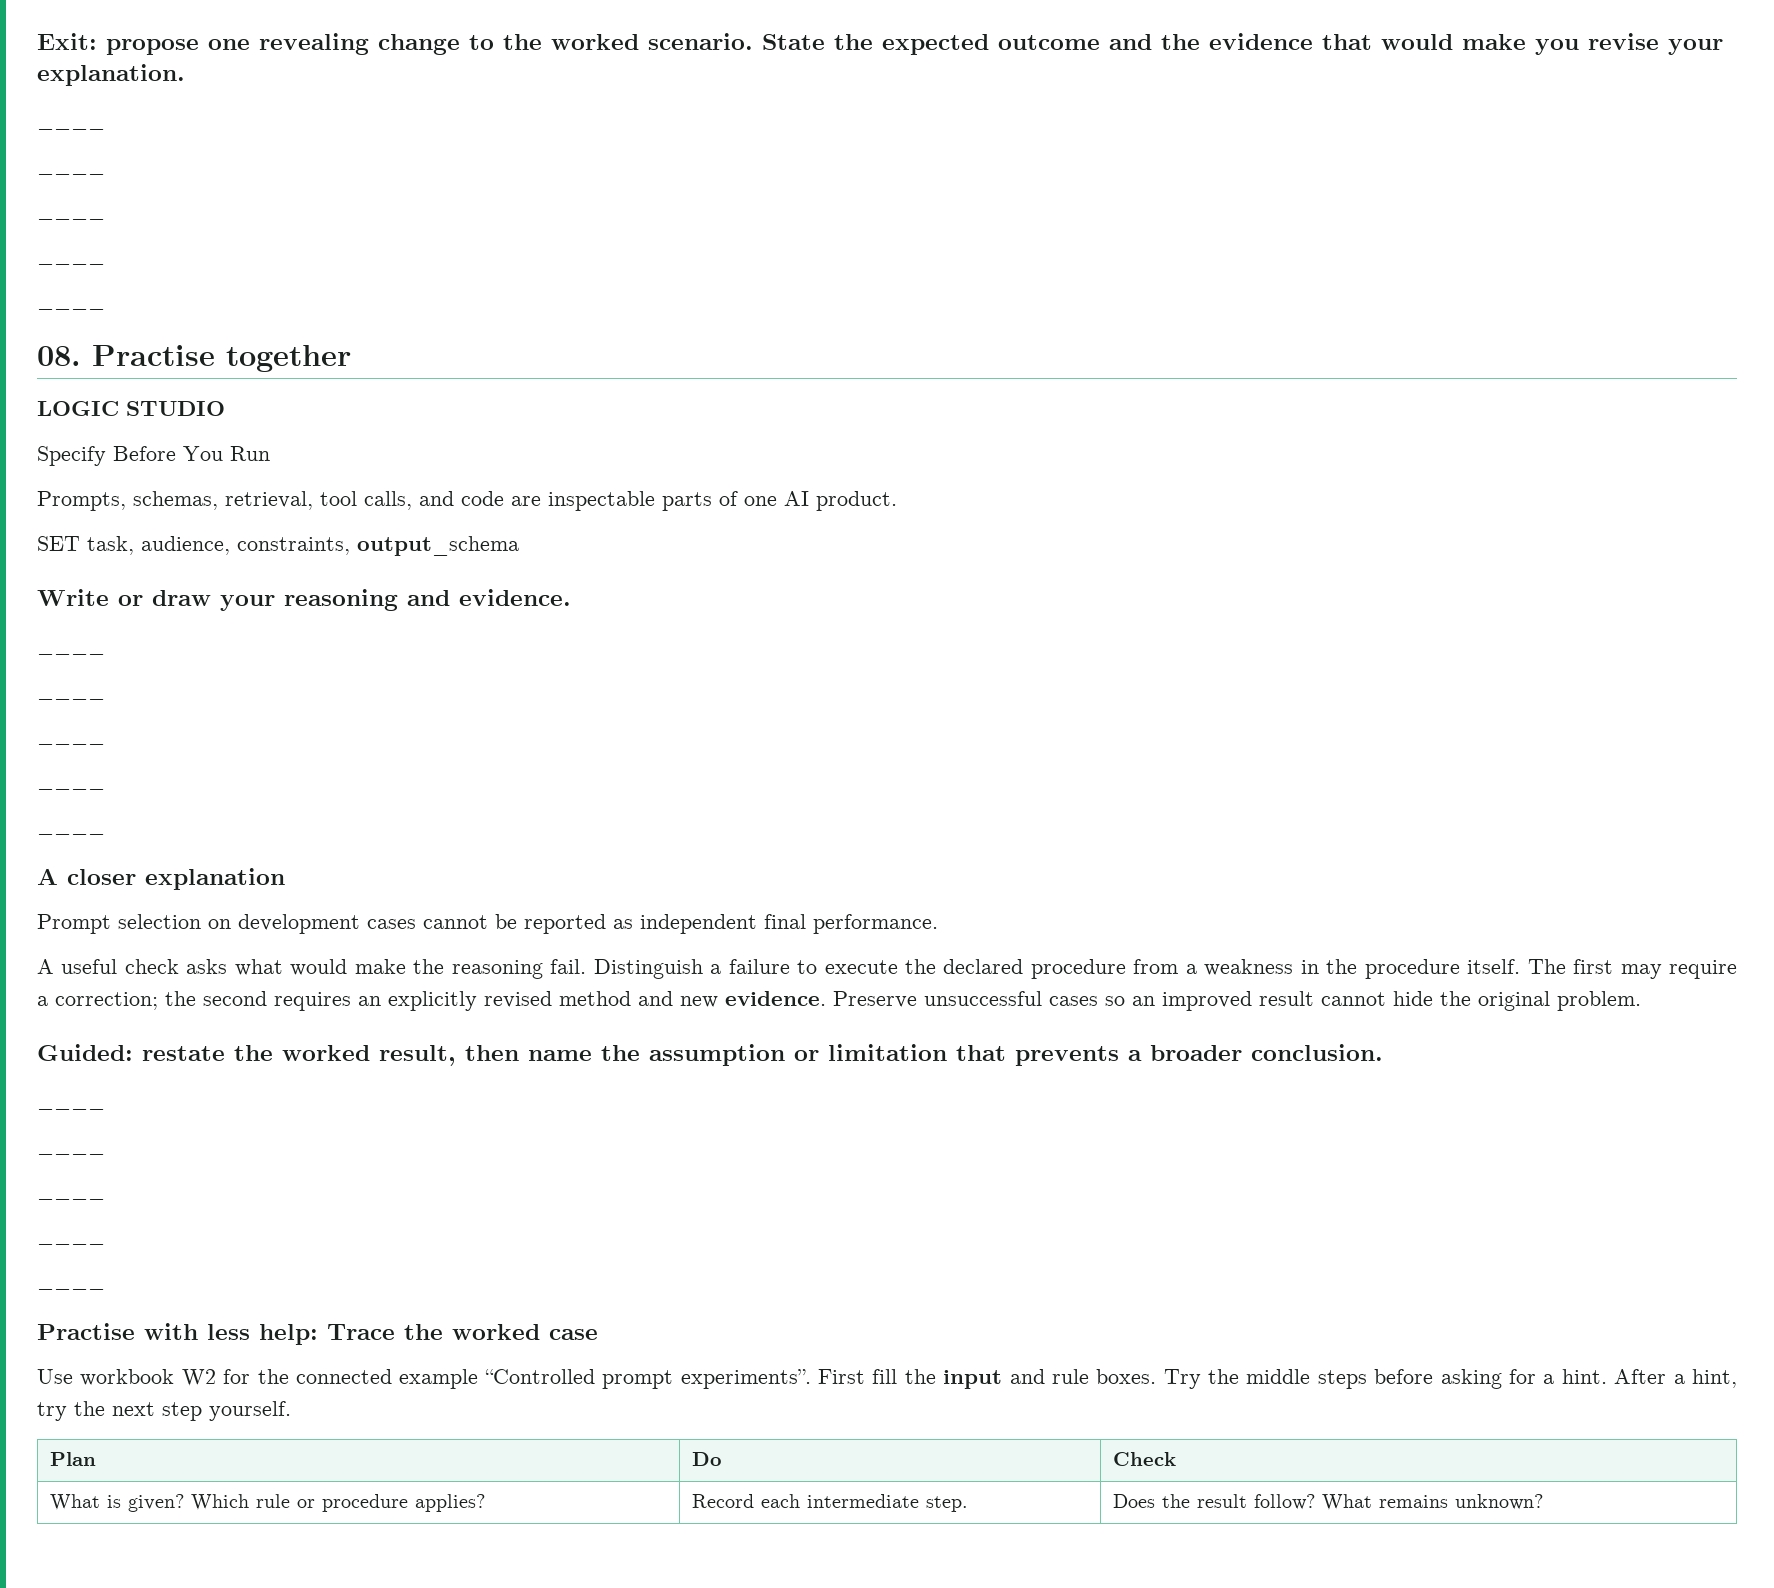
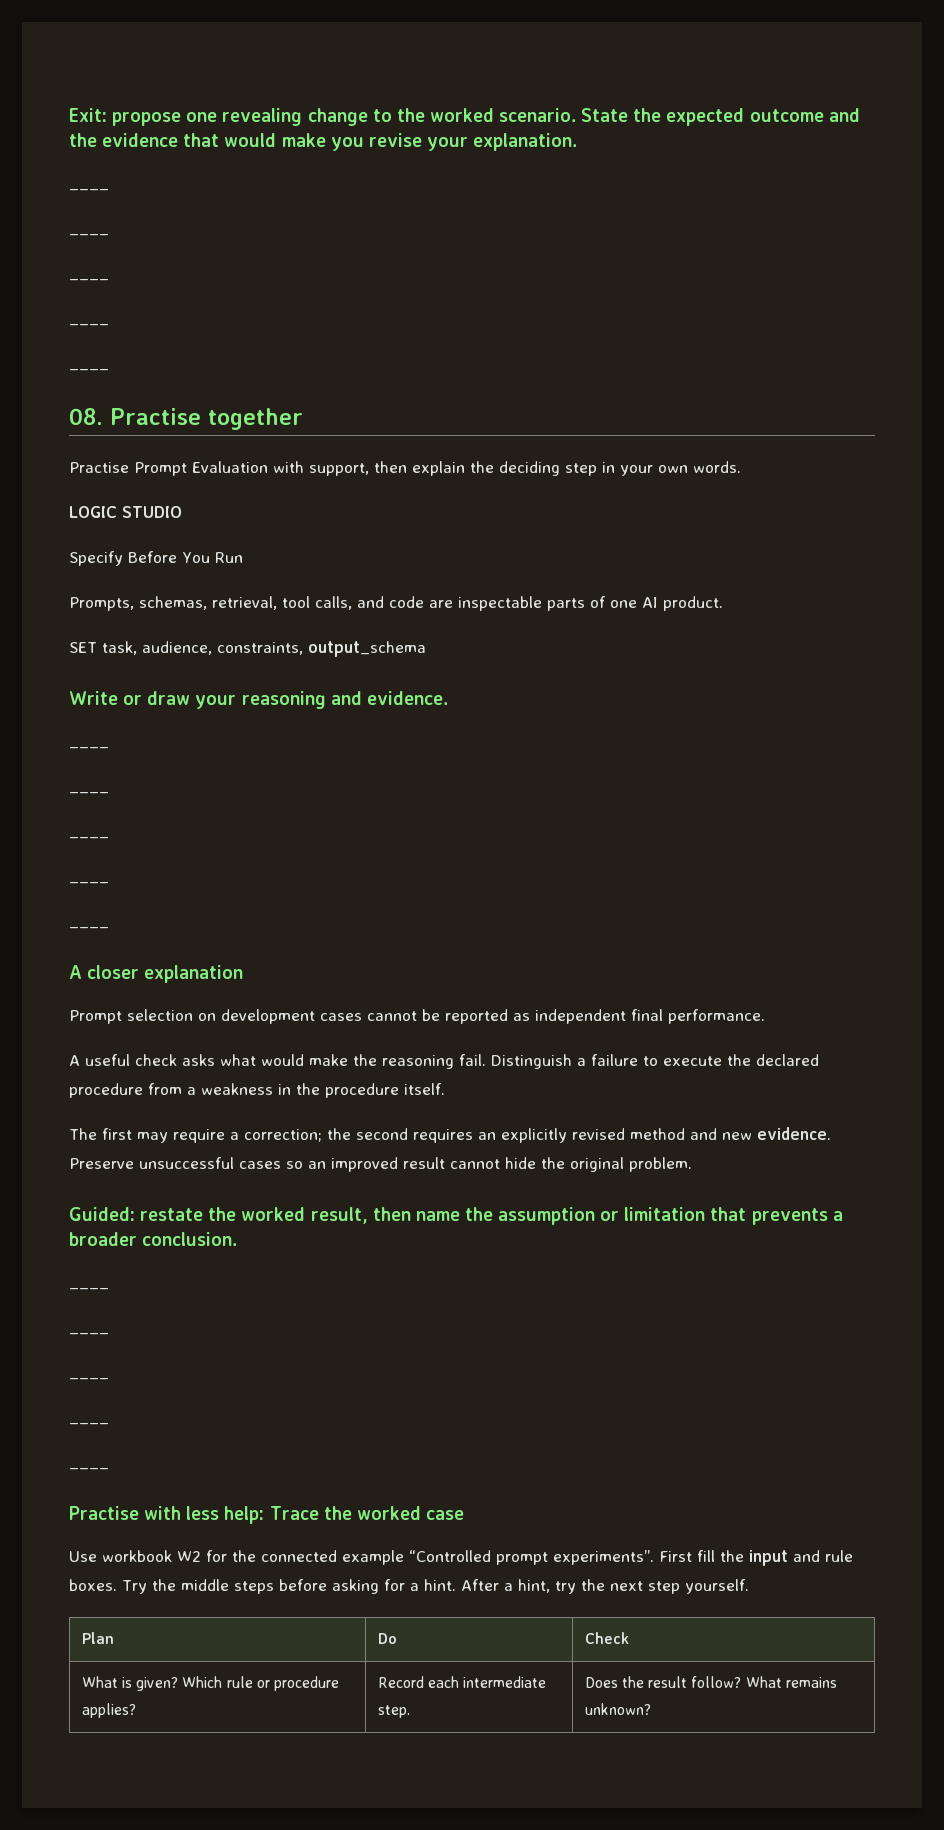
+ Practise Prompt Evaluation with support, then explain the deciding step in your own words.
- Distinguish a failure to execute the declared procedure from a weakness in the procedure itself. The first may require a correction; the second requires an explicitly revised method and new evidence.
+ Distinguish a failure to execute the declared procedure from a weakness in the procedure itself.
+ The first may require a correction; the second requires an explicitly revised method and new evidence.

